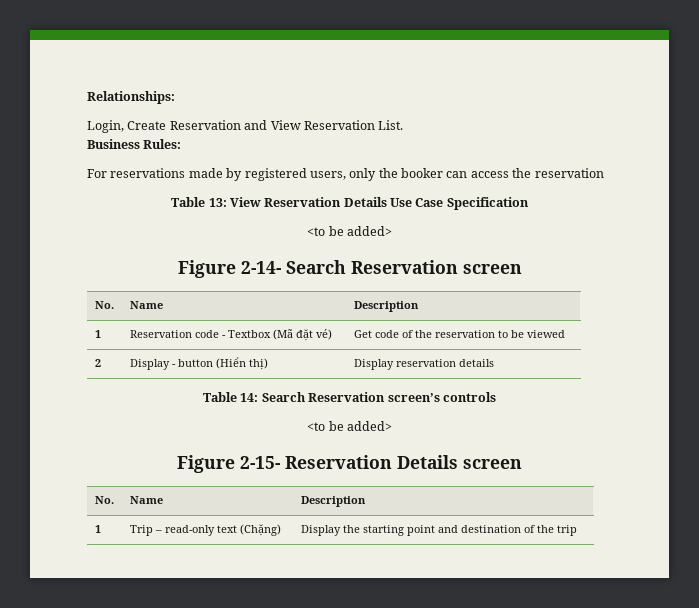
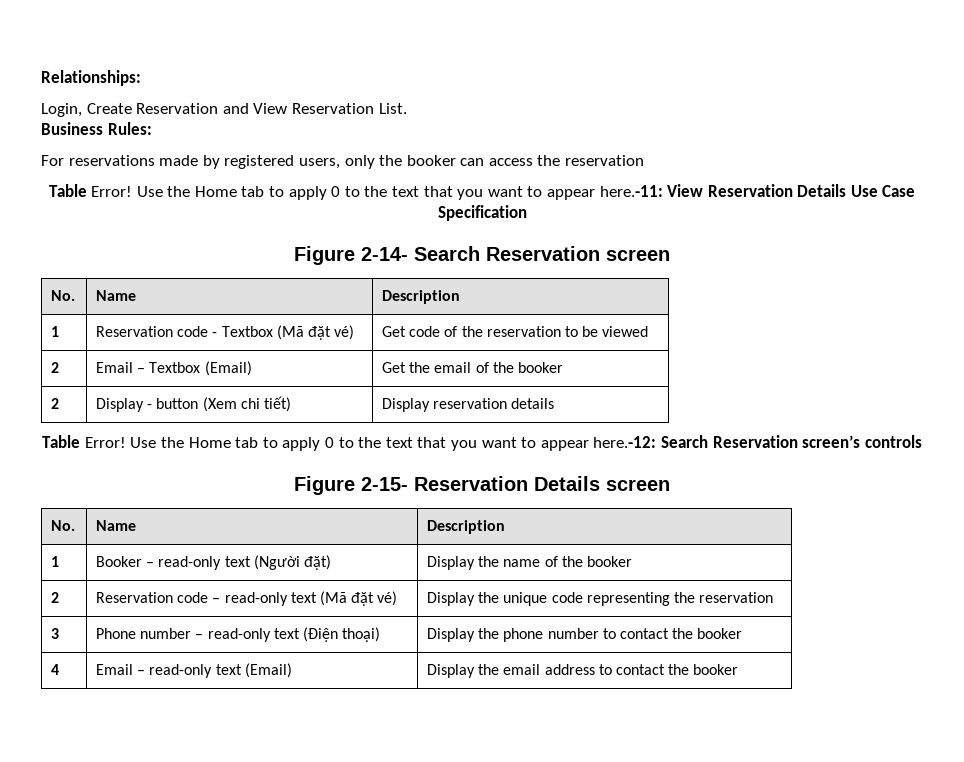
- Table 13: View Reservation Details Use Case Specification
- <to be added>
+ Table Error! Use the Home tab to apply 0 to the text that you want to appear here.-11: View Reservation Details Use Case Specification
+ 2 | Email – Textbox (Email) | Get the email of the booker
- 2 | Display - button (Hiển thị) | Display reservation details
+ 2 | Display - button (Xem chi tiết) | Display reservation details
- Table 14: Search Reservation screen’s controls
- <to be added>
+ Table Error! Use the Home tab to apply 0 to the text that you want to appear here.-12: Search Reservation screen’s controls
- 1 | Trip – read-only text (Chặng) | Display the starting point and destination of the trip
+ 1 | Booker – read-only text (Người đặt) | Display the name of the booker
+ 2 | Reservation code – read-only text (Mã đặt vé) | Display the unique code representing the reservation
+ 3 | Phone number – read-only text (Điện thoại) | Display the phone number to contact the booker
+ 4 | Email – read-only text (Email) | Display the email address to contact the booker

